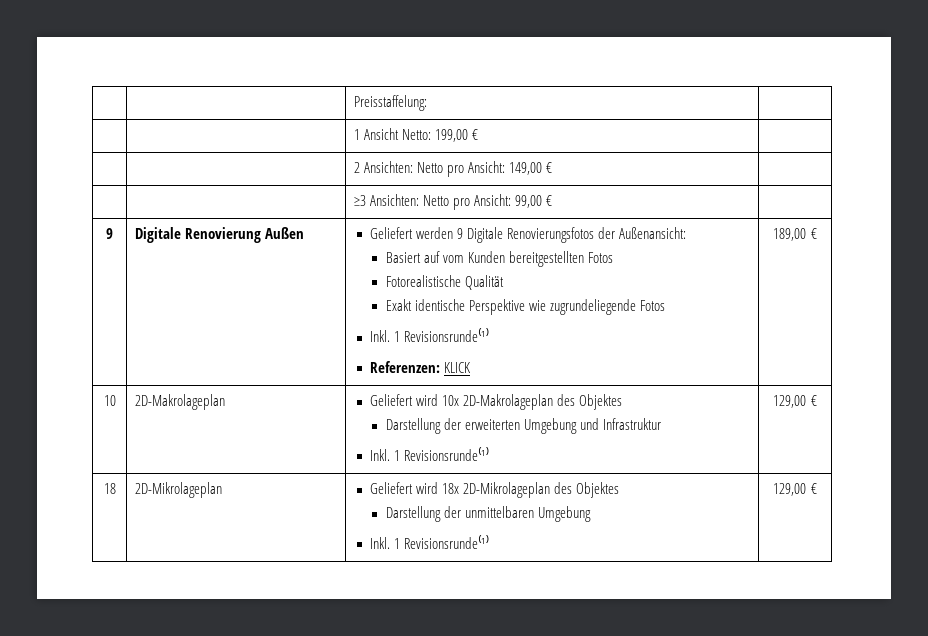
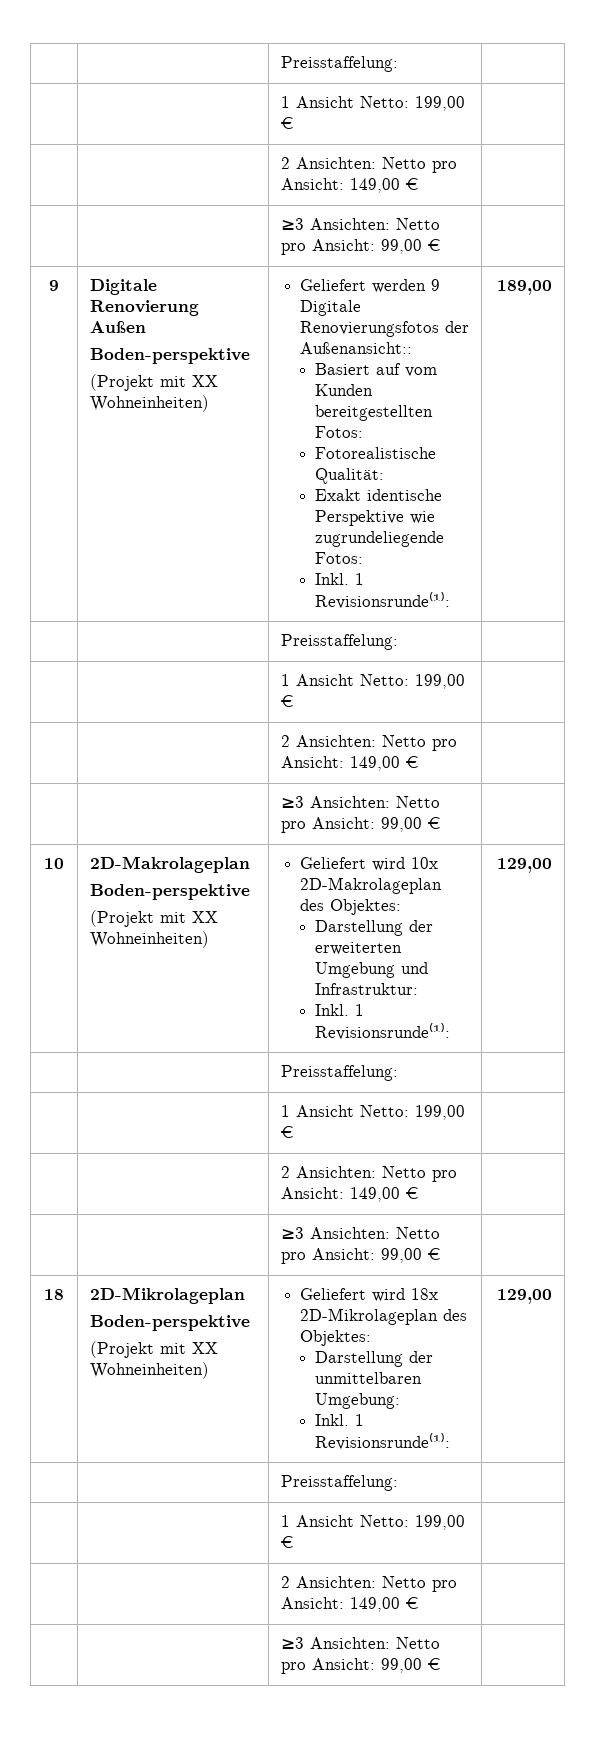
- 9 | Digitale Renovierung Außen | Geliefert werden 9 Digitale Renovierungsfotos der Außenansicht:
- Basiert auf vom Kunden bereitgestellten Fotos
- Fotorealistische Qualität
- Exakt identische Perspektive wie zugrundeliegende Fotos
- Inkl. 1 Revisionsrunde⁽¹⁾
- Referenzen: KLICK | 189,00 €
- 10 | 2D-Makrolageplan | Geliefert wird 10x 2D-Makrolageplan des Objektes
- Darstellung der erweiterten Umgebung und Infrastruktur
- Inkl. 1 Revisionsrunde⁽¹⁾ | 129,00 €
- 18 | 2D-Mikrolageplan | Geliefert wird 18x 2D-Mikrolageplan des Objektes
- Darstellung der unmittelbaren Umgebung
- Inkl. 1 Revisionsrunde⁽¹⁾ | 129,00 €
+ 9 | Digitale Renovierung Außen
+ Boden-perspektive
+ (Projekt mit XX Wohneinheiten) | Geliefert werden 9 Digitale Renovierungsfotos der Außenansicht::
+ Basiert auf vom Kunden bereitgestellten Fotos:
+ Fotorealistische Qualität:
+ Exakt identische Perspektive wie zugrundeliegende Fotos:
+ Inkl. 1 Revisionsrunde⁽¹⁾: | 189,00
+ | | Preisstaffelung: |
+ | | 1 Ansicht Netto: 199,00 € |
+ | | 2 Ansichten: Netto pro Ansicht: 149,00 € |
+ | | ≥3 Ansichten: Netto pro Ansicht: 99,00 € |
+ 10 | 2D-Makrolageplan
+ Boden-perspektive
+ (Projekt mit XX Wohneinheiten) | Geliefert wird 10x 2D-Makrolageplan des Objektes:
+ Darstellung der erweiterten Umgebung und Infrastruktur:
+ Inkl. 1 Revisionsrunde⁽¹⁾: | 129,00
+ | | Preisstaffelung: |
+ | | 1 Ansicht Netto: 199,00 € |
+ | | 2 Ansichten: Netto pro Ansicht: 149,00 € |
+ | | ≥3 Ansichten: Netto pro Ansicht: 99,00 € |
+ 18 | 2D-Mikrolageplan
+ Boden-perspektive
+ (Projekt mit XX Wohneinheiten) | Geliefert wird 18x 2D-Mikrolageplan des Objektes:
+ Darstellung der unmittelbaren Umgebung:
+ Inkl. 1 Revisionsrunde⁽¹⁾: | 129,00
+ | | Preisstaffelung: |
+ | | 1 Ansicht Netto: 199,00 € |
+ | | 2 Ansichten: Netto pro Ansicht: 149,00 € |
+ | | ≥3 Ansichten: Netto pro Ansicht: 99,00 € |

